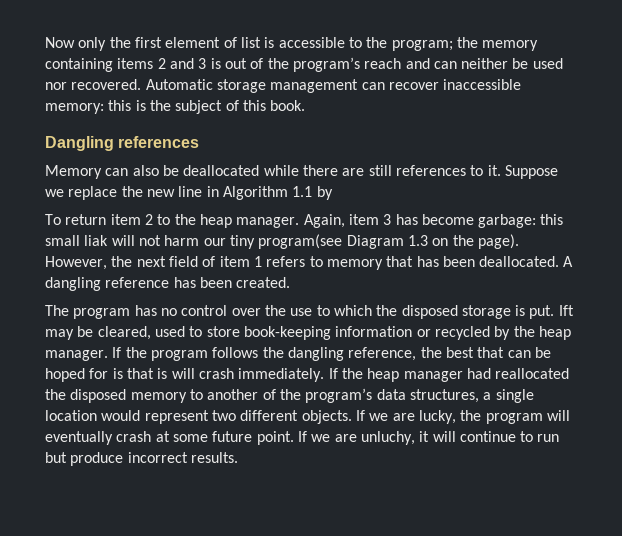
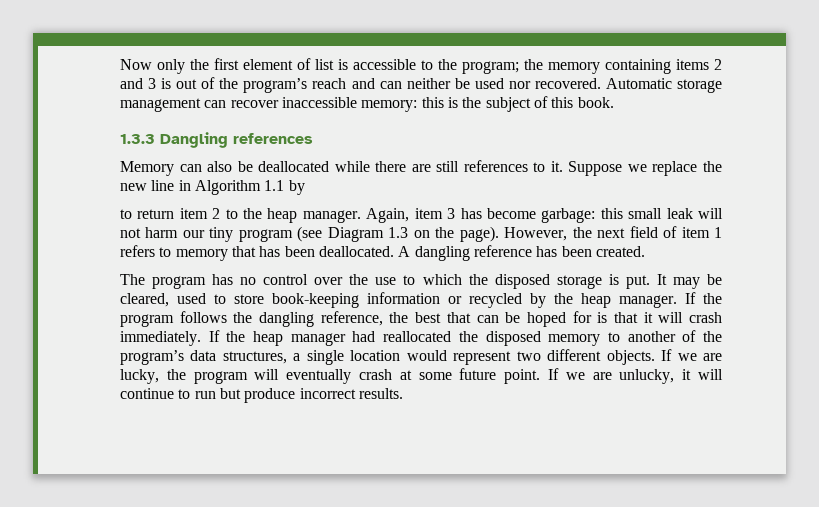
- Dangling references
+ 1.3.3 Dangling references
- To return item 2 to the heap manager.
+ to return item 2 to the heap manager.
- Again, item 3 has become garbage: this small liak will not harm our tiny program(see Diagram 1.3 on the page).
+ Again, item 3 has become garbage: this small leak will not harm our tiny program (see Diagram 1.3 on the page).
- Ift may be cleared, used to store book-keeping information or recycled by the heap manager.
+ It may be cleared, used to store book-keeping information or recycled by the heap manager.
- If the program follows the dangling reference, the best that can be hoped for is that is will crash immediately.
+ If the program follows the dangling reference, the best that can be hoped for is that it will crash immediately.
- If we are unluchy, it will continue to run but produce incorrect results.
+ If we are unlucky, it will continue to run but produce incorrect results.

